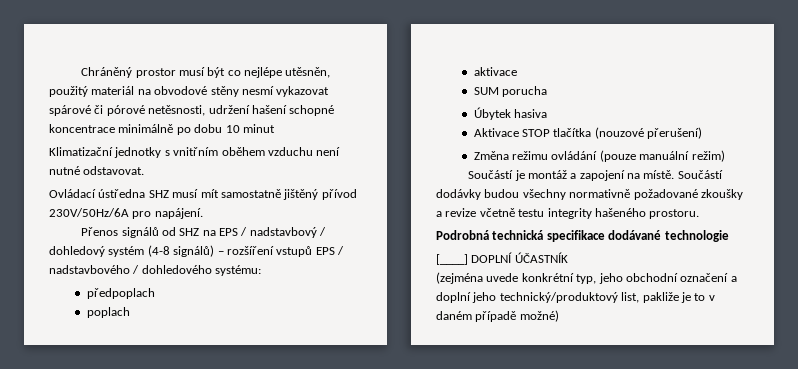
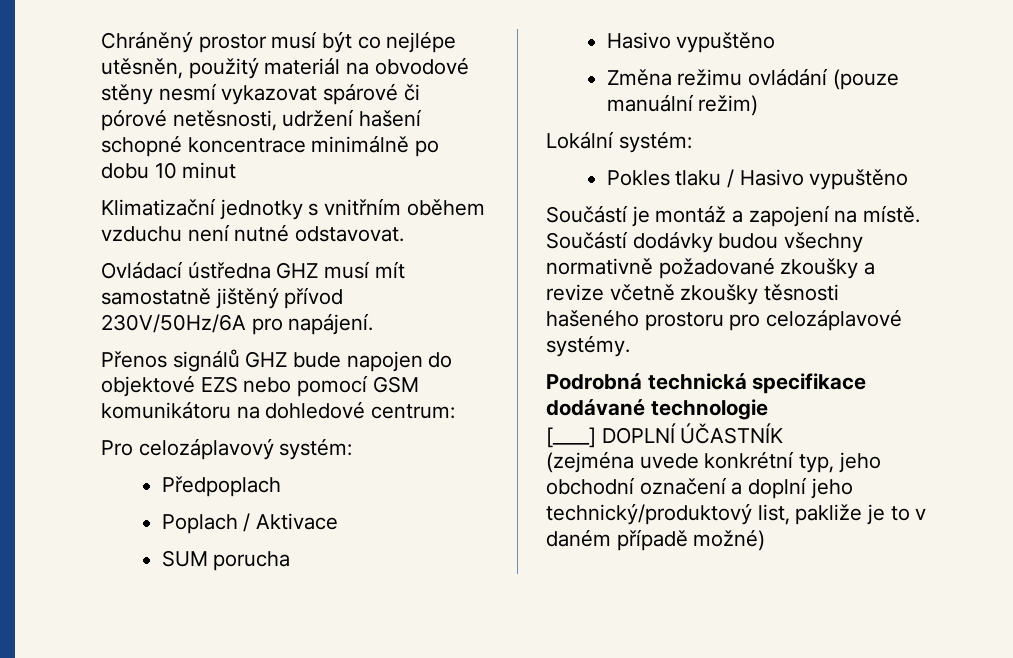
- Ovládací ústředna SHZ musí mít samostatně jištěný přívod 230V/50Hz/6A pro napájení.
+ Ovládací ústředna GHZ musí mít samostatně jištěný přívod 230V/50Hz/6A pro napájení.
- Přenos signálů od SHZ na EPS / nadstavbový / dohledový systém (4-8 signálů) – rozšíření vstupů EPS / nadstavbového / dohledového systému:
- předpoplach
- poplach
- aktivace
+ Přenos signálů GHZ bude napojen do objektové EZS nebo pomocí GSM komunikátoru na dohledové centrum:
+ Pro celozáplavový systém:
+ Předpoplach
+ Poplach / Aktivace
  SUM porucha
- Úbytek hasiva
- Aktivace STOP tlačítka (nouzové přerušení)
+ Hasivo vypuštěno
+ Lokální systém:
+ Pokles tlaku / Hasivo vypuštěno
- Součástí dodávky budou všechny normativně požadované zkoušky a revize včetně testu integrity hašeného prostoru.
+ Součástí dodávky budou všechny normativně požadované zkoušky a revize včetně zkoušky těsnosti hašeného prostoru pro celozáplavové systémy.

